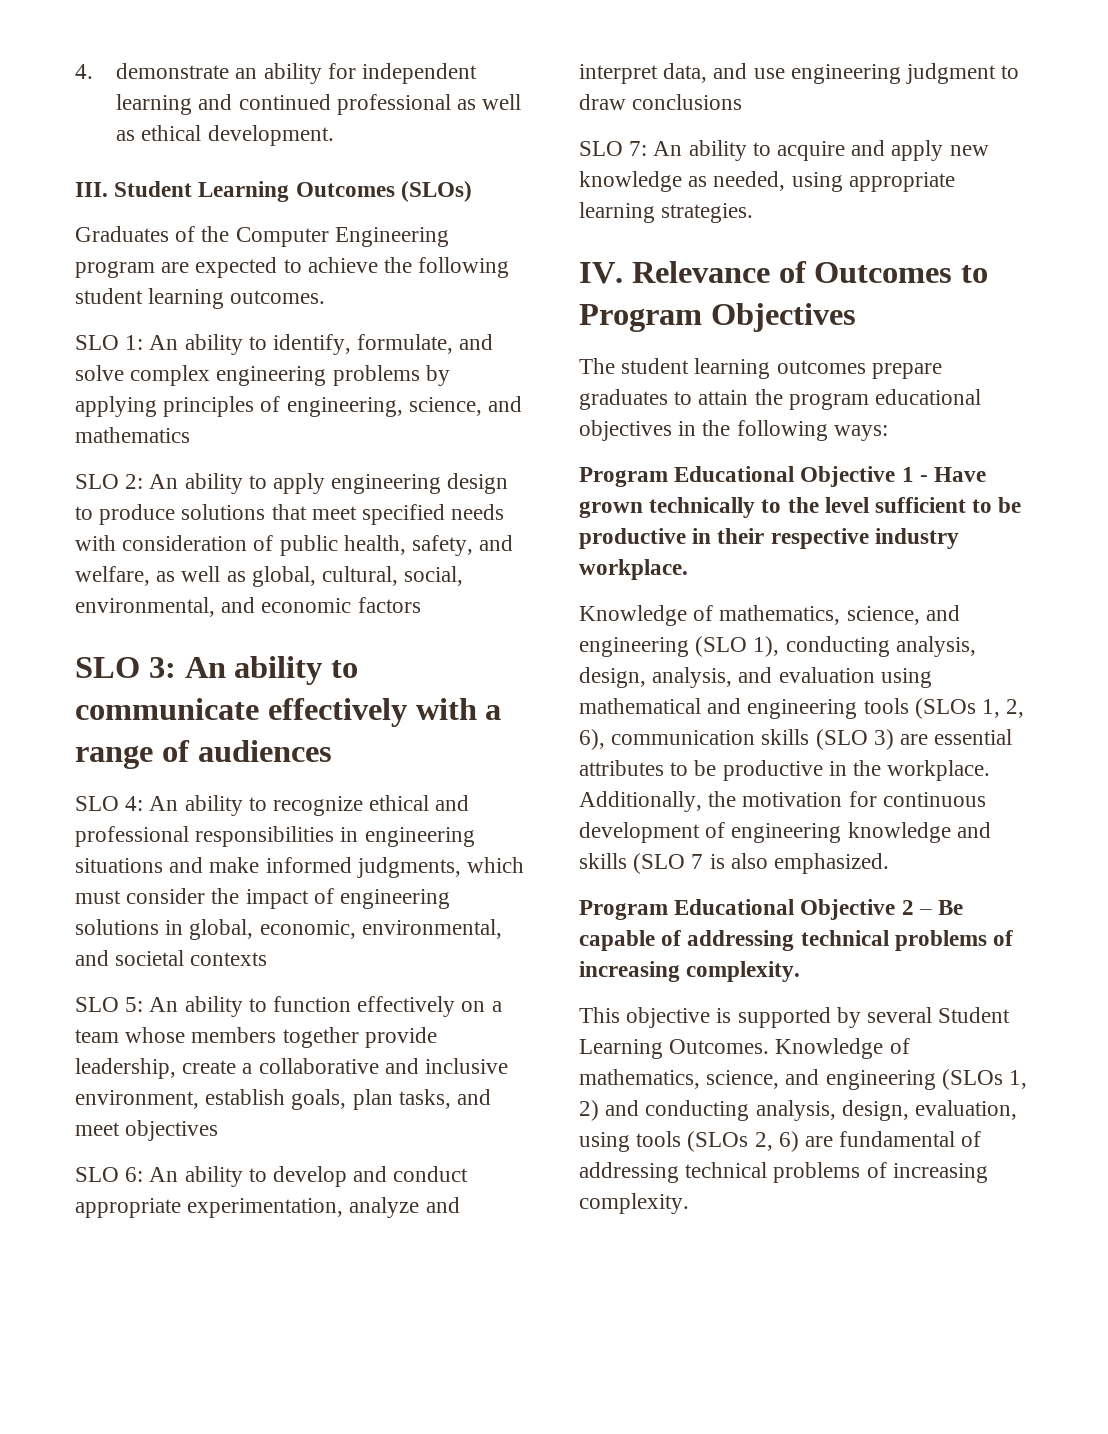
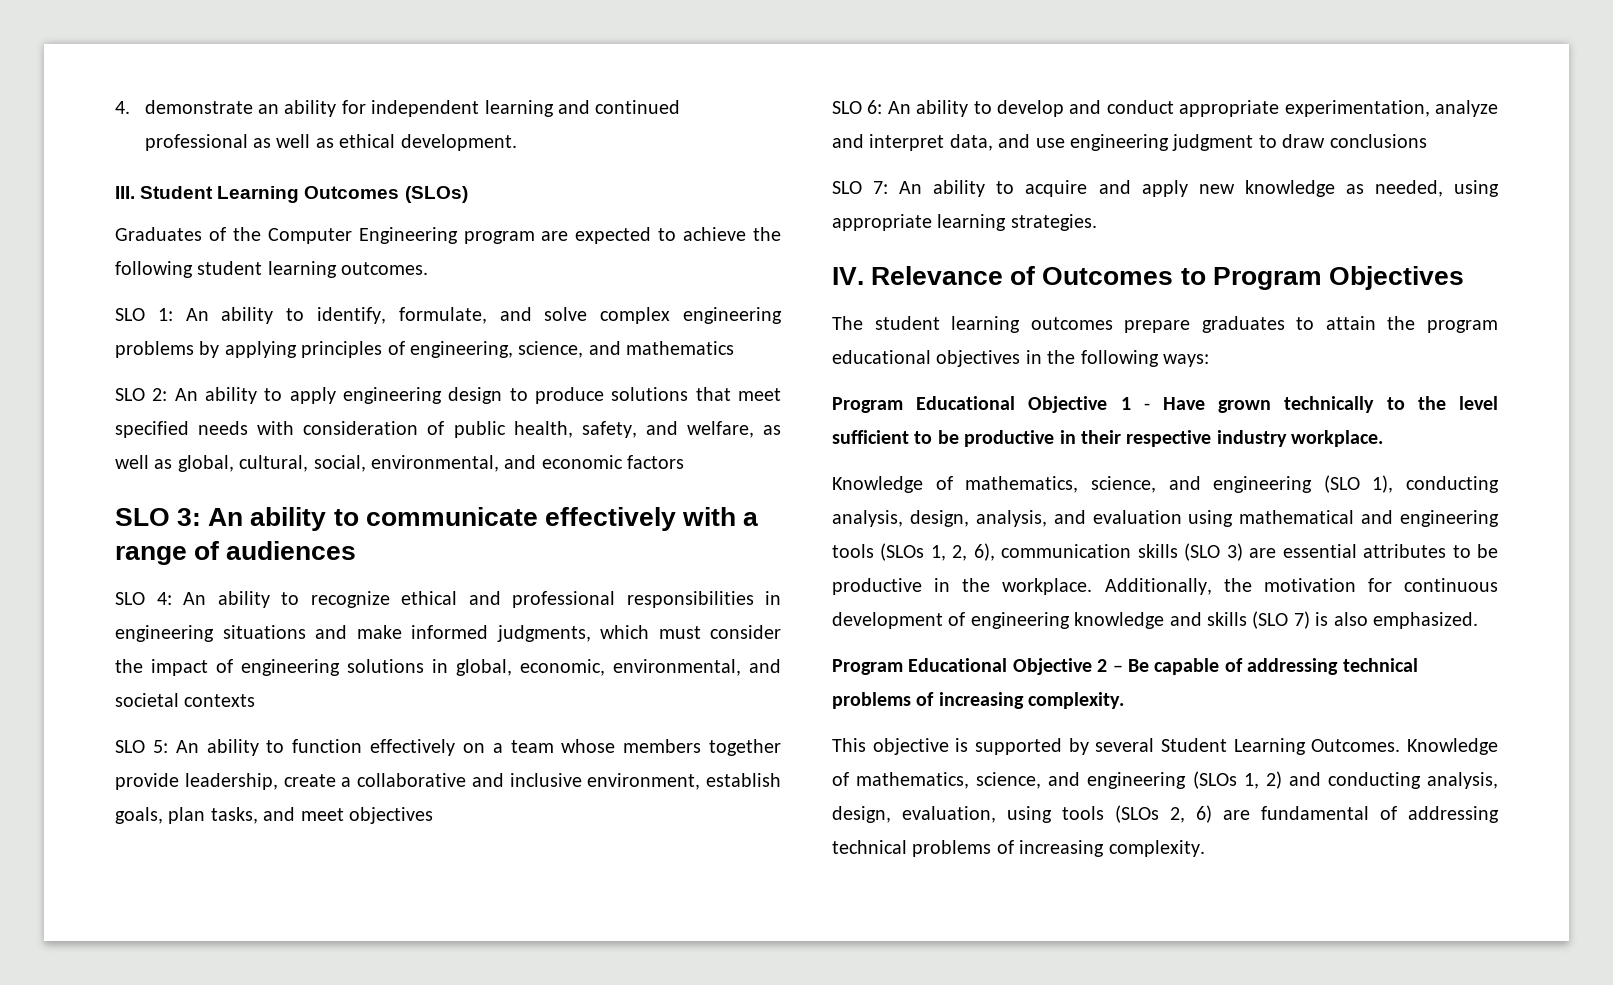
- Additionally, the motivation for continuous development of engineering knowledge and skills (SLO 7 is also emphasized.
+ Additionally, the motivation for continuous development of engineering knowledge and skills (SLO 7) is also emphasized.

